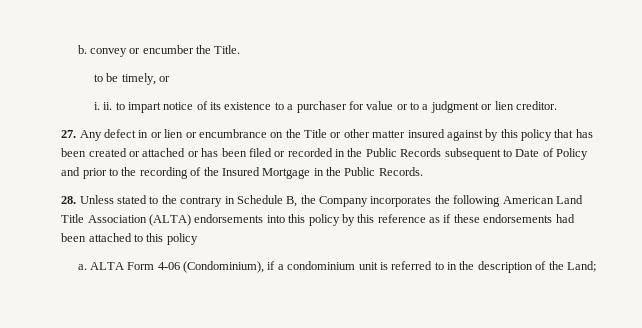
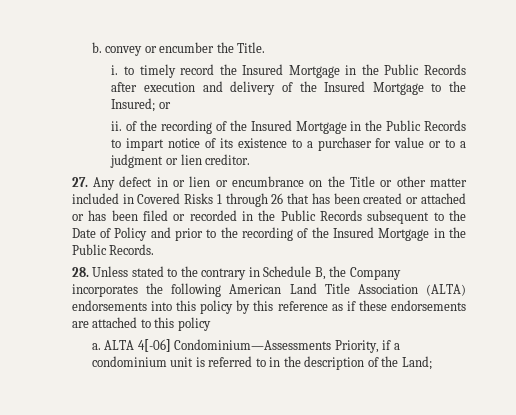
- to be timely, or
- i. ii. to impart notice of its existence to a purchaser for value or to a judgment or lien creditor.
+ i. to timely record the Insured Mortgage in the Public Records after execution and delivery of the Insured Mortgage to the Insured; or
+ ii. of the recording of the Insured Mortgage in the Public Records to impart notice of its existence to a purchaser for value or to a judgment or lien creditor.
- 27. Any defect in or lien or encumbrance on the Title or other matter insured against by this policy that has been created or attached or has been filed or recorded in the Public Records subsequent to Date of Policy and prior to the recording of the Insured Mortgage in the Public Records.
+ 27. Any defect in or lien or encumbrance on the Title or other matter included in Covered Risks 1 through 26 that has been created or attached or has been filed or recorded in the Public Records subsequent to the Date of Policy and prior to the recording of the Insured Mortgage in the Public Records.
- 28. Unless stated to the contrary in Schedule B, the Company incorporates the following American Land Title Association (ALTA) endorsements into this policy by this reference as if these endorsements had been attached to this policy
+ 28. Unless stated to the contrary in Schedule B, the Company incorporates the following American Land Title Association (ALTA) endorsements into this policy by this reference as if these endorsements are attached to this policy
- ALTA Form 4-06 (Condominium), if a condominium unit is referred to in the description of the Land;
+ ALTA 4[-06] Condominium—Assessments Priority, if a condominium unit is referred to in the description of the Land;

